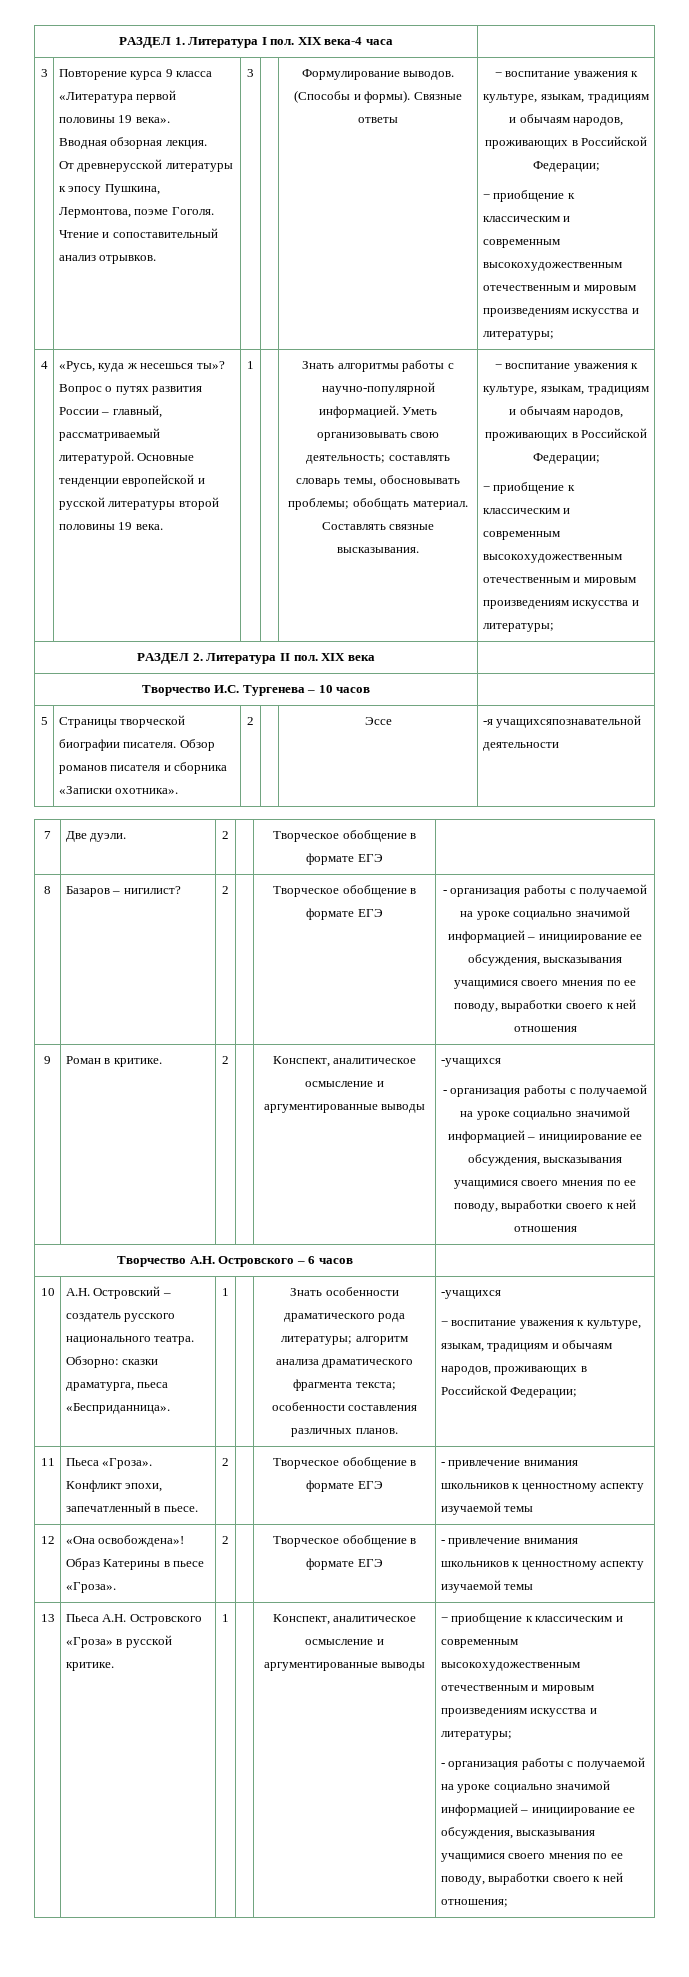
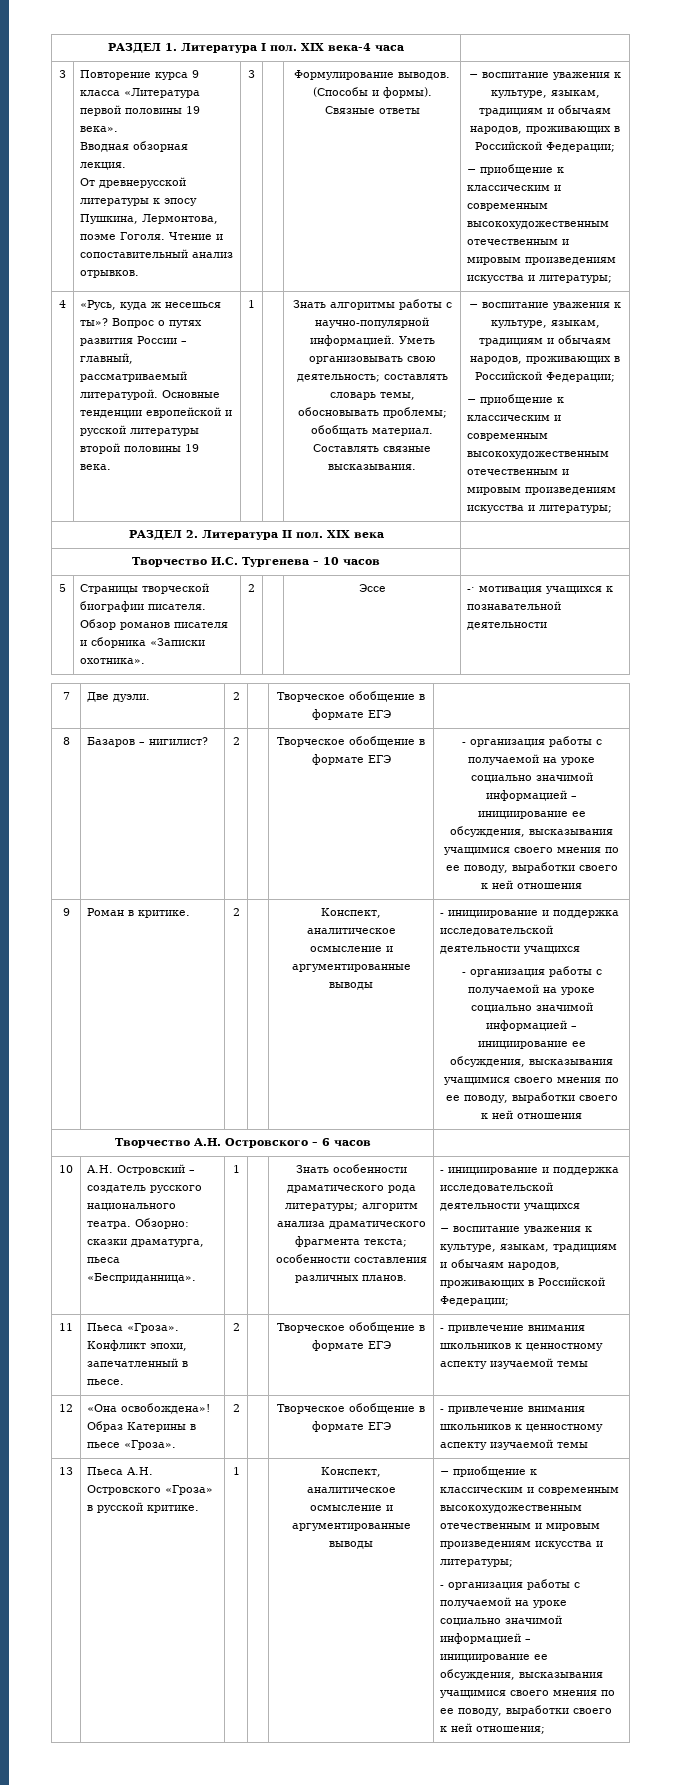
- 5 | Страницы творческой биографии писателя. Обзор романов писателя и сборника «Записки охотника». | 2 | | Эссе | -я учащихсяпознавательной деятельности
+ 5 | Страницы творческой биографии писателя. Обзор романов писателя и сборника «Записки охотника». | 2 | | Эссе | -· мотивация учащихся к познавательной деятельности
- Конспект, аналитическое осмысление и аргументированные выводы | -учащихся
+ Конспект, аналитическое осмысление и аргументированные выводы | - инициирование и поддержка исследовательской деятельности учащихся
- Знать особенности драматического рода литературы; алгоритм анализа драматического фрагмента текста; особенности составления различных планов. | -учащихся
+ Знать особенности драматического рода литературы; алгоритм анализа драматического фрагмента текста; особенности составления различных планов. | - инициирование и поддержка исследовательской деятельности учащихся

